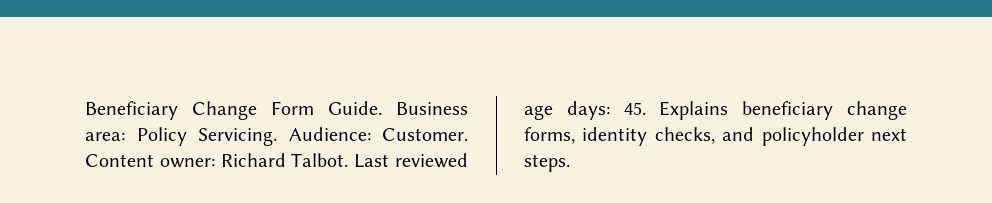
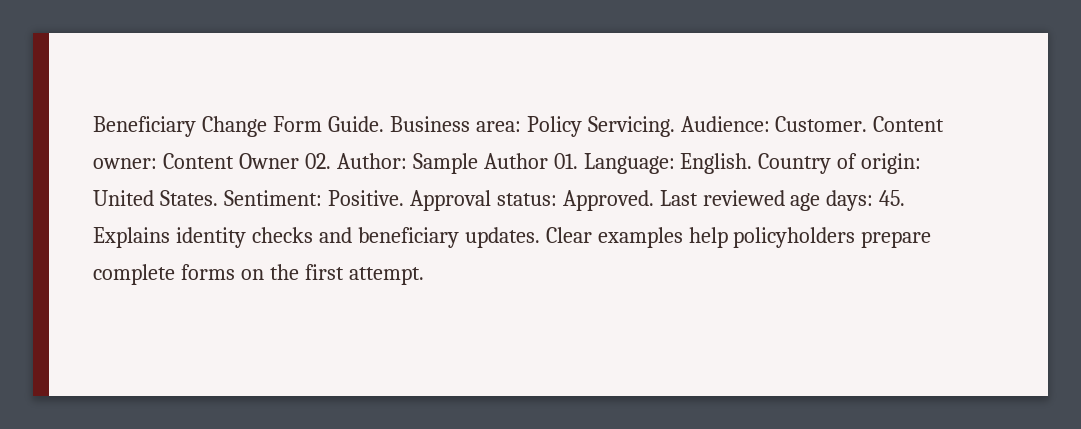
- Content owner: Richard Talbot.
+ Content owner: Content Owner 02. Author: Sample Author 01. Language: English. Country of origin: United States. Sentiment: Positive. Approval status: Approved.
- Last reviewed age days: 45. Explains beneficiary change forms, identity checks, and policyholder next steps.
+ Last reviewed age days: 45. Explains identity checks and beneficiary updates. Clear examples help policyholders prepare complete forms on the first attempt.

